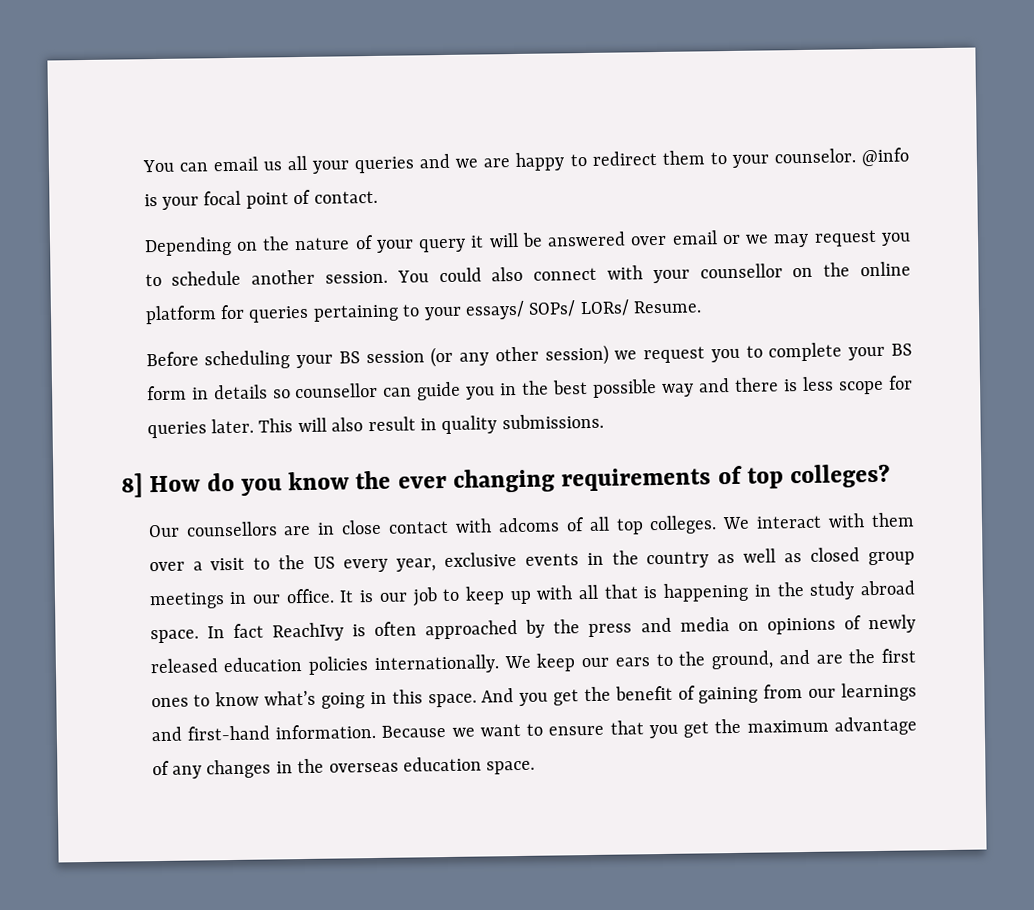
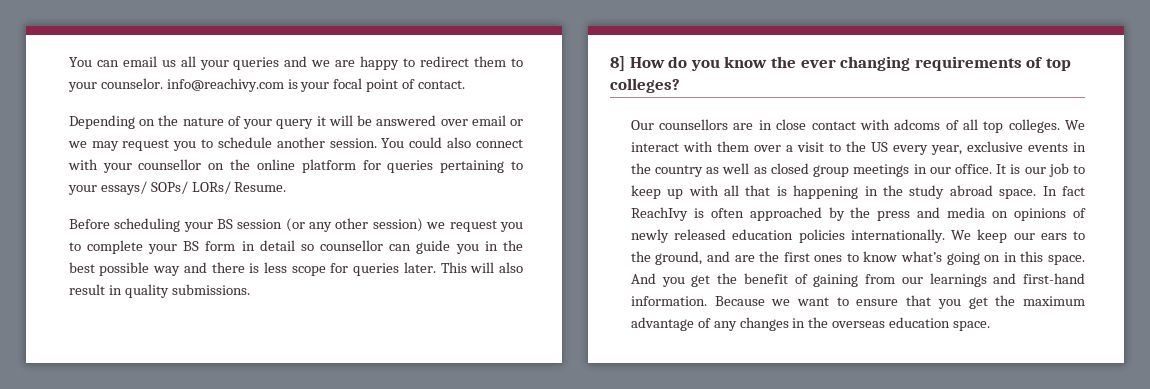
- You can email us all your queries and we are happy to redirect them to your counselor. @info is your focal point of contact.
+ You can email us all your queries and we are happy to redirect them to your counselor. info@reachivy.com is your focal point of contact.
- Before scheduling your BS session (or any other session) we request you to complete your BS form in details so counsellor can guide you in the best possible way and there is less scope for queries later.
+ Before scheduling your BS session (or any other session) we request you to complete your BS form in detail so counsellor can guide you in the best possible way and there is less scope for queries later.
- We keep our ears to the ground, and are the first ones to know what’s going in this space.
+ We keep our ears to the ground, and are the first ones to know what’s going on in this space.

